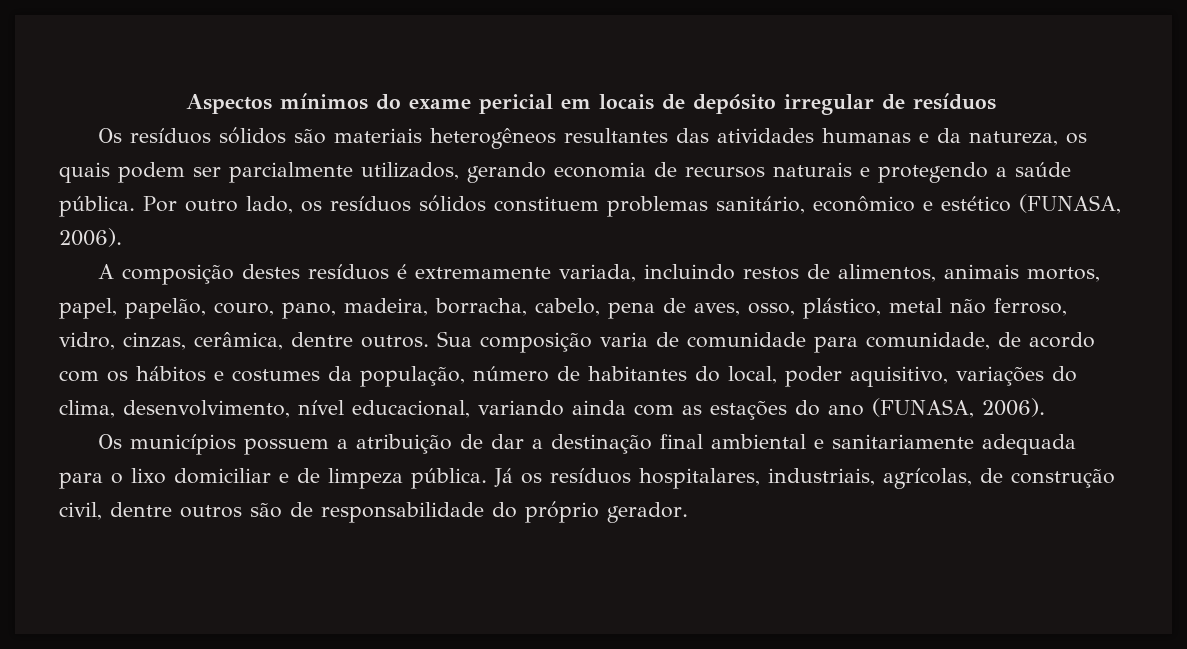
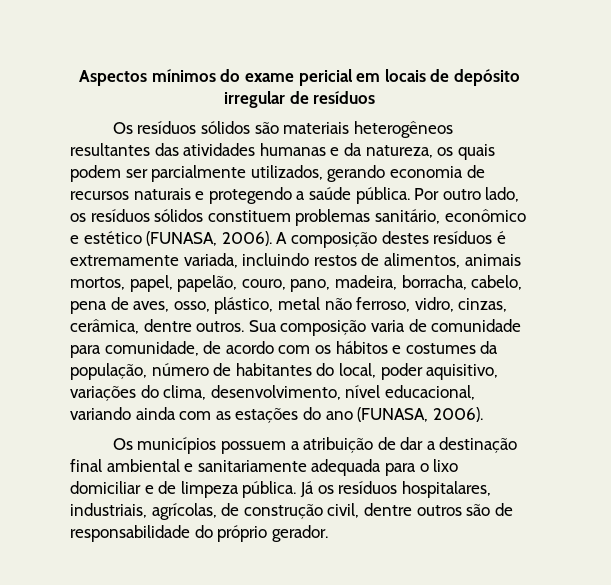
- Por outro lado, os resíduos sólidos constituem problemas sanitário, econômico e estético (FUNASA, 2006).
- A composição destes resíduos é extremamente variada, incluindo restos de alimentos, animais mortos, papel, papelão, couro, pano, madeira, borracha, cabelo, pena de aves, osso, plástico, metal não ferroso, vidro, cinzas, cerâmica, dentre outros.
+ Por outro lado, os resíduos sólidos constituem problemas sanitário, econômico e estético (FUNASA, 2006). A composição destes resíduos é extremamente variada, incluindo restos de alimentos, animais mortos, papel, papelão, couro, pano, madeira, borracha, cabelo, pena de aves, osso, plástico, metal não ferroso, vidro, cinzas, cerâmica, dentre outros.

